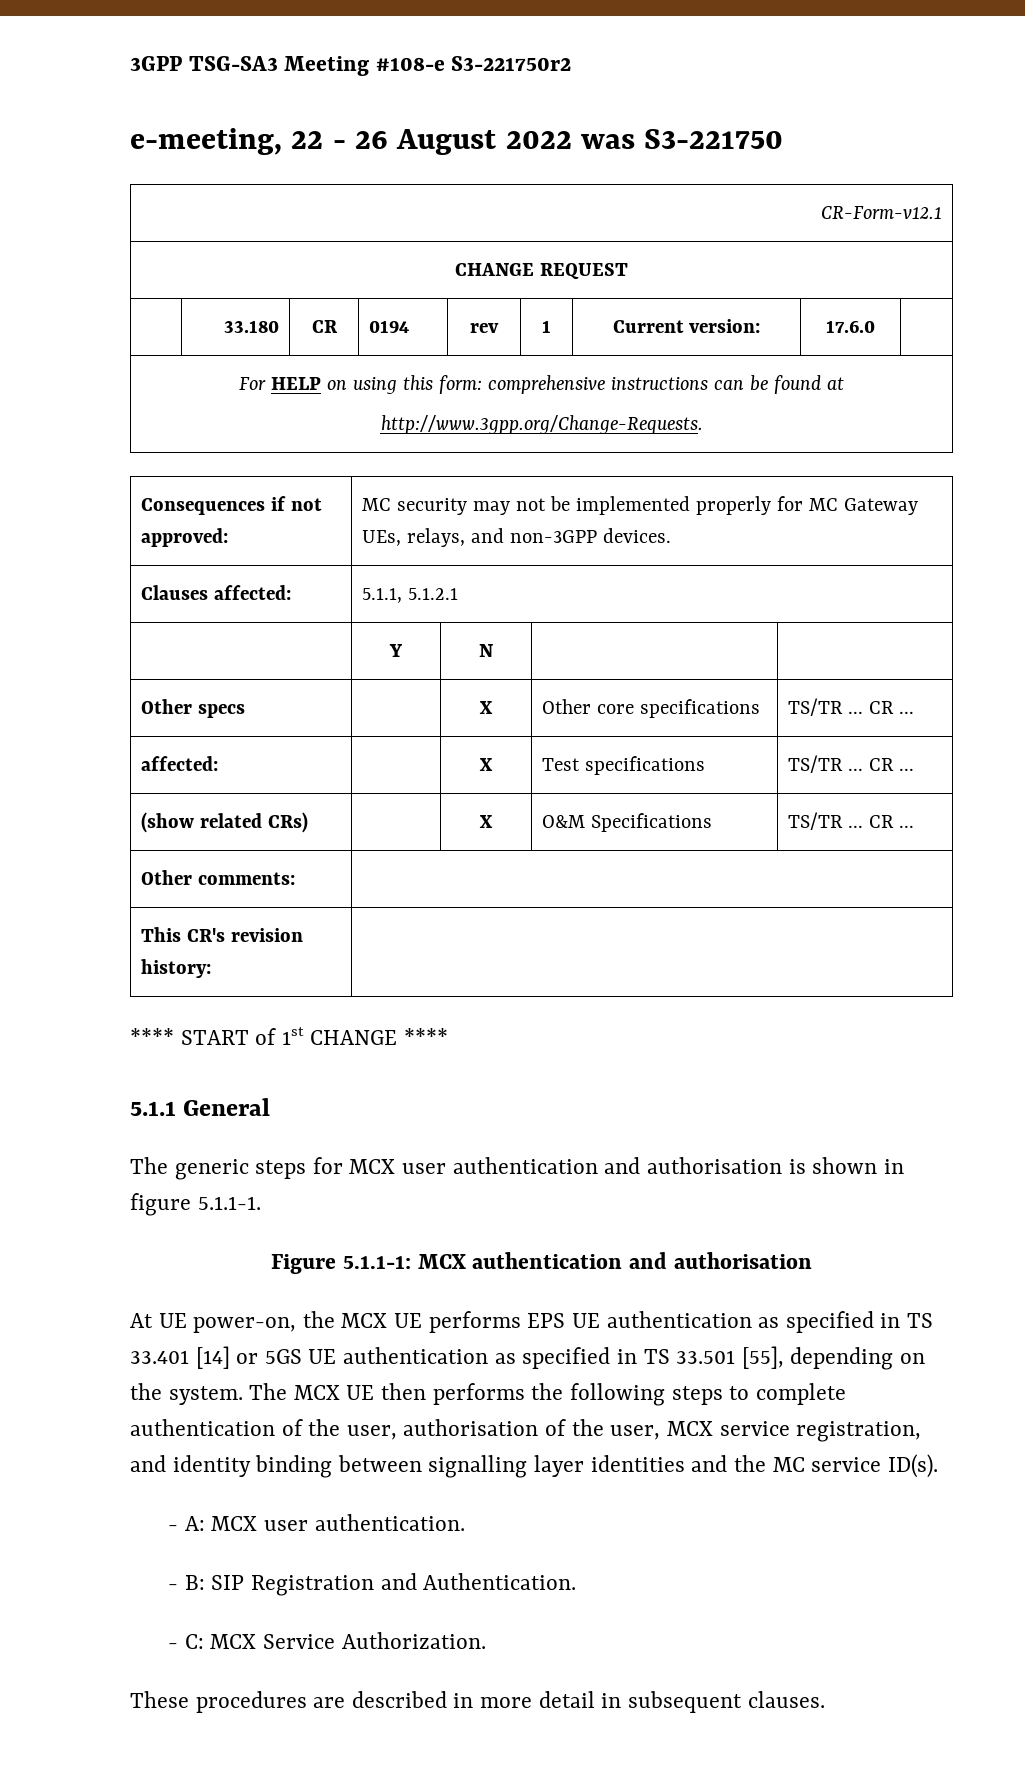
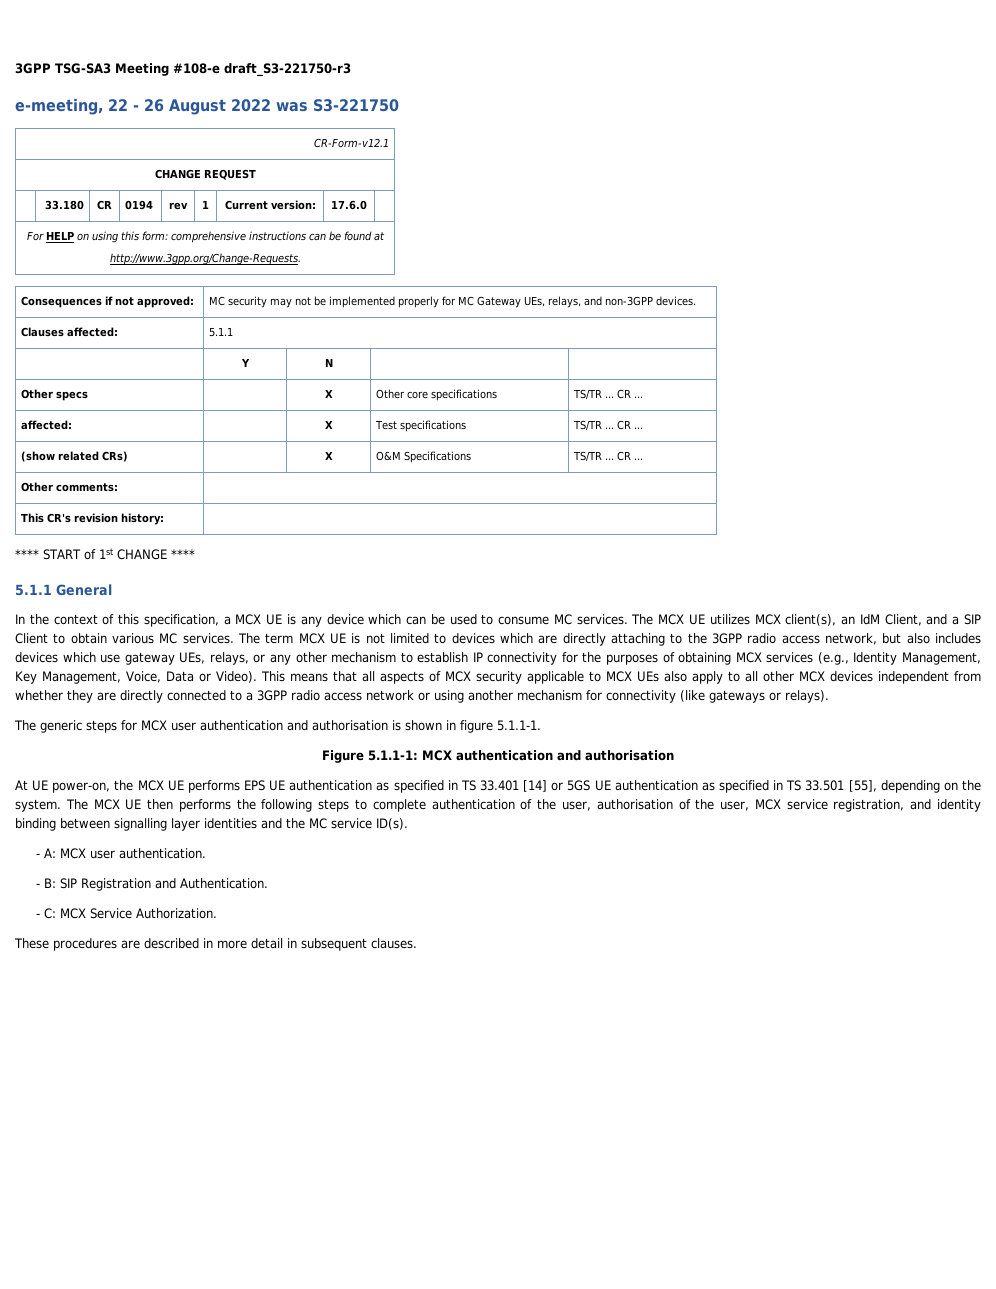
- 3GPP TSG-SA3 Meeting #108-e S3-221750r2
+ 3GPP TSG-SA3 Meeting #108-e draft_S3-221750-r3
- Clauses affected: | 5.1.1, 5.1.2.1
+ Clauses affected: | 5.1.1
+ In the context of this specification, a MCX UE is any device which can be used to consume MC services. The MCX UE utilizes MCX client(s), an IdM Client, and a SIP Client to obtain various MC services. The term MCX UE is not limited to devices which are directly attaching to the 3GPP radio access network, but also includes devices which use gateway UEs, relays, or any other mechanism to establish IP connectivity for the purposes of obtaining MCX services (e.g., Identity Management, Key Management, Voice, Data or Video). This means that all aspects of MCX security applicable to MCX UEs also apply to all other MCX devices independent from whether they are directly connected to a 3GPP radio access network or using another mechanism for connectivity (like gateways or relays).

